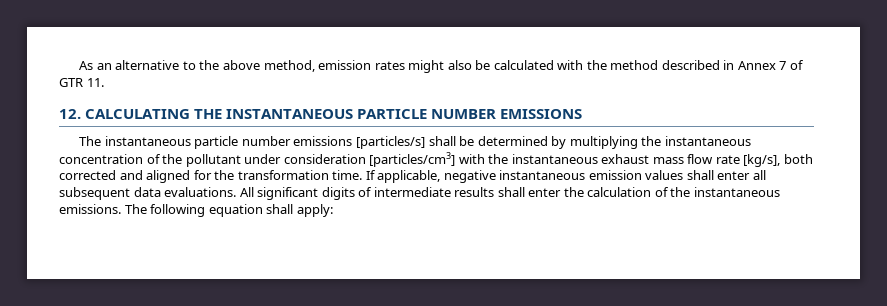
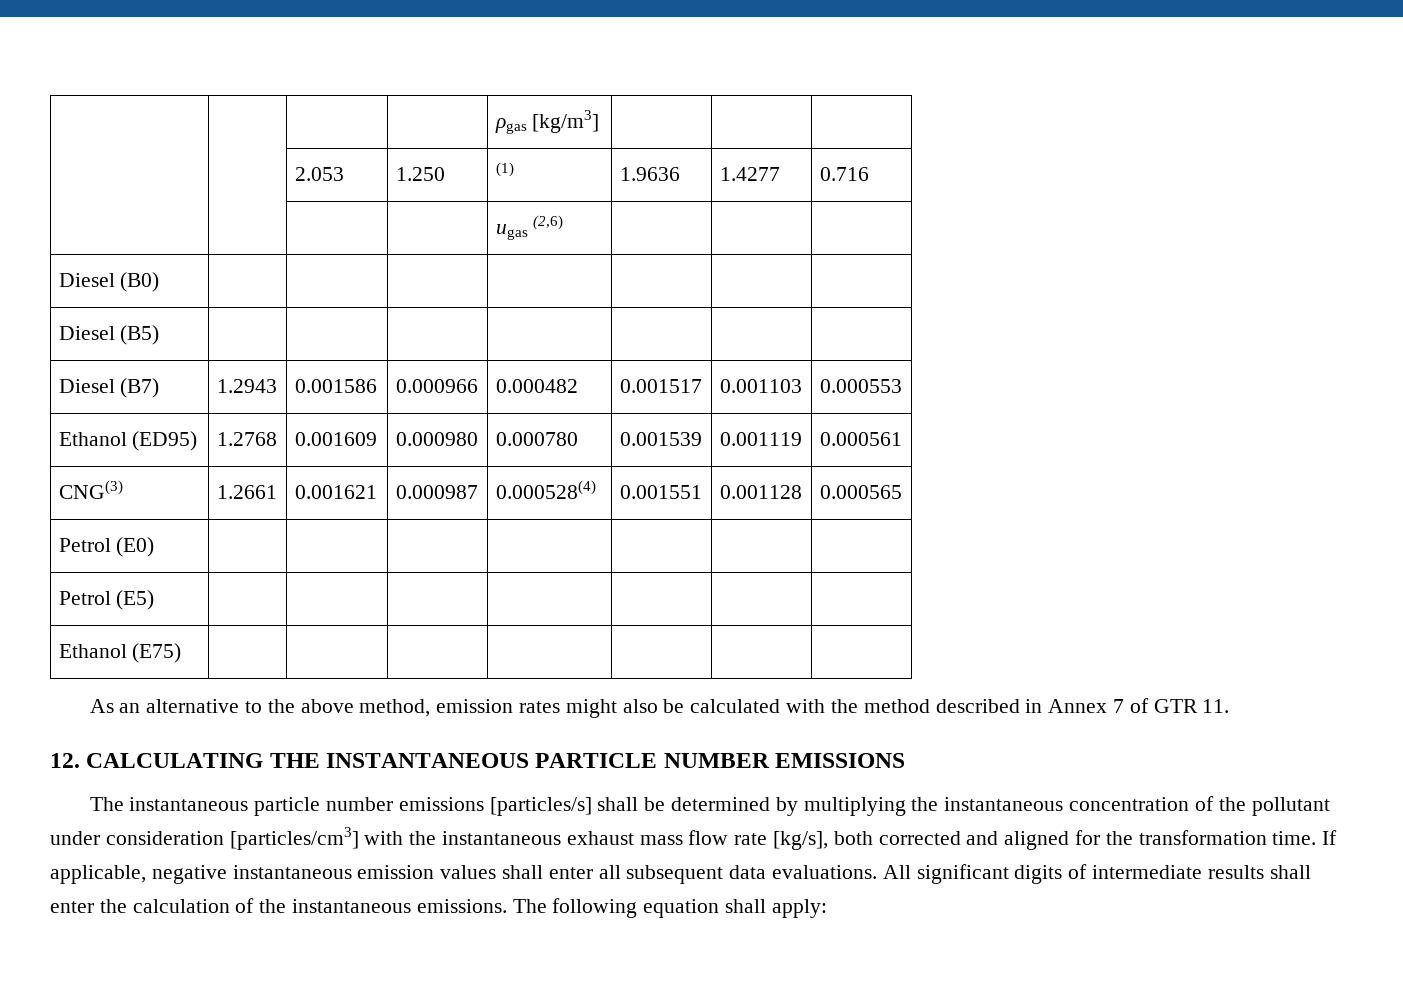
+ | | | | ρgas [kg/m3] | | |
+ | | 2.053 | 1.250 | (1) | 1.9636 | 1.4277 | 0.716
+ | | | | ugas (2,6) | | |
+ Diesel (B0) | | | | | | |
+ Diesel (B5) | | | | | | |
+ Diesel (B7) | 1.2943 | 0.001586 | 0.000966 | 0.000482 | 0.001517 | 0.001103 | 0.000553
+ Ethanol (ED95) | 1.2768 | 0.001609 | 0.000980 | 0.000780 | 0.001539 | 0.001119 | 0.000561
+ CNG(3) | 1.2661 | 0.001621 | 0.000987 | 0.000528(4) | 0.001551 | 0.001128 | 0.000565
+ Petrol (E0) | | | | | | |
+ Petrol (E5) | | | | | | |
+ Ethanol (E75) | | | | | | |

